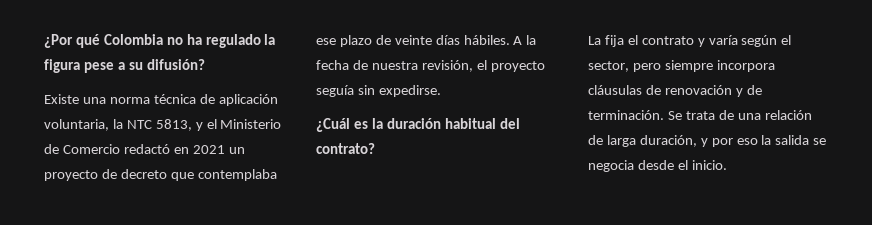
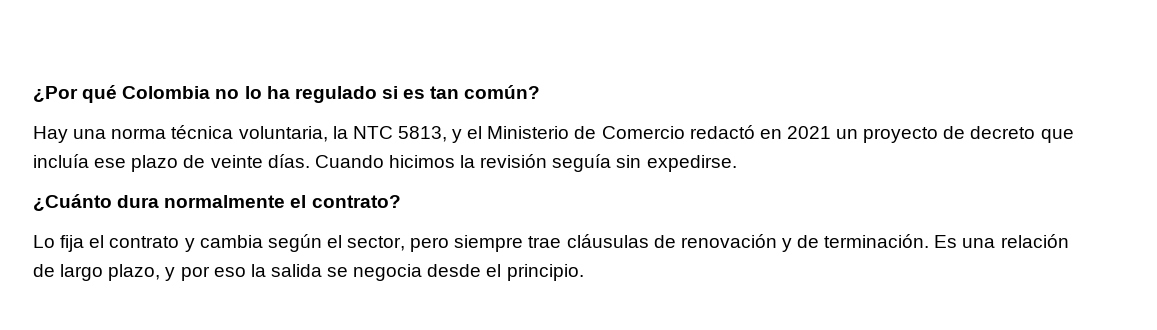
- ¿Por qué Colombia no ha regulado la figura pese a su difusión?
- Existe una norma técnica de aplicación voluntaria, la NTC 5813, y el Ministerio de Comercio redactó en 2021 un proyecto de decreto que contemplaba ese plazo de veinte días hábiles. A la fecha de nuestra revisión, el proyecto seguía sin expedirse.
- ¿Cuál es la duración habitual del contrato?
+ ¿Por qué Colombia no lo ha regulado si es tan común?
+ Hay una norma técnica voluntaria, la NTC 5813, y el Ministerio de Comercio redactó en 2021 un proyecto de decreto que incluía ese plazo de veinte días. Cuando hicimos la revisión seguía sin expedirse.
+ ¿Cuánto dura normalmente el contrato?
- La fija el contrato y varía según el sector, pero siempre incorpora cláusulas de renovación y de terminación.
+ Lo fija el contrato y cambia según el sector, pero siempre trae cláusulas de renovación y de terminación.
- Se trata de una relación de larga duración, y por eso la salida se negocia desde el inicio.
+ Es una relación de largo plazo, y por eso la salida se negocia desde el principio.

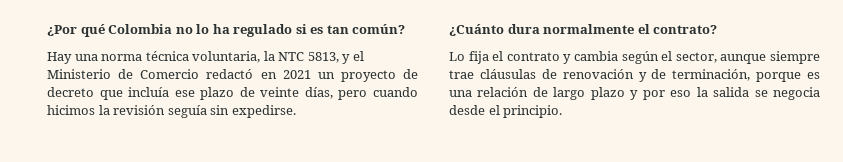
- Hay una norma técnica voluntaria, la NTC 5813, y el Ministerio de Comercio redactó en 2021 un proyecto de decreto que incluía ese plazo de veinte días. Cuando hicimos la revisión seguía sin expedirse.
+ Hay una norma técnica voluntaria, la NTC 5813, y el Ministerio de Comercio redactó en 2021 un proyecto de decreto que incluía ese plazo de veinte días, pero cuando hicimos la revisión seguía sin expedirse.
- Lo fija el contrato y cambia según el sector, pero siempre trae cláusulas de renovación y de terminación. Es una relación de largo plazo, y por eso la salida se negocia desde el principio.
+ Lo fija el contrato y cambia según el sector, aunque siempre trae cláusulas de renovación y de terminación, porque es una relación de largo plazo y por eso la salida se negocia desde el principio.

